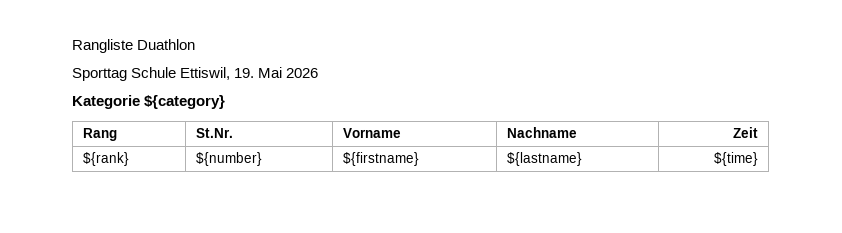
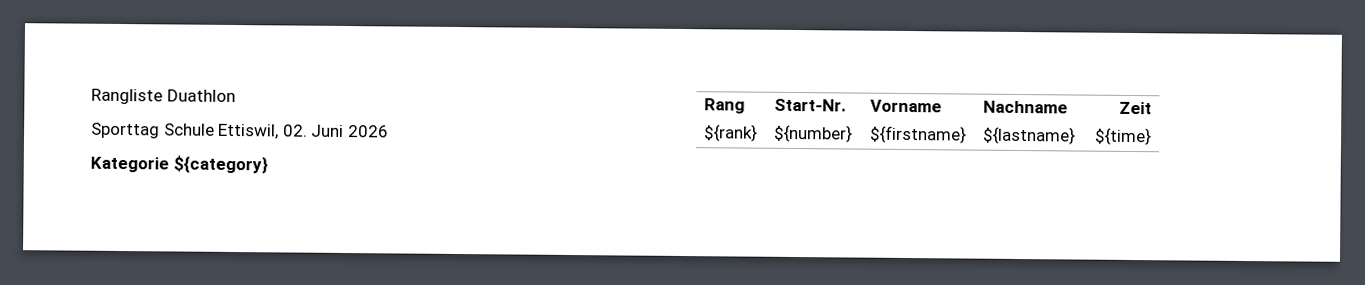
- Sporttag Schule Ettiswil, 19. Mai 2026
+ Sporttag Schule Ettiswil, 02. Juni 2026
- Rang | St.Nr. | Vorname | Nachname | Zeit
+ Rang | Start-Nr. | Vorname | Nachname | Zeit

